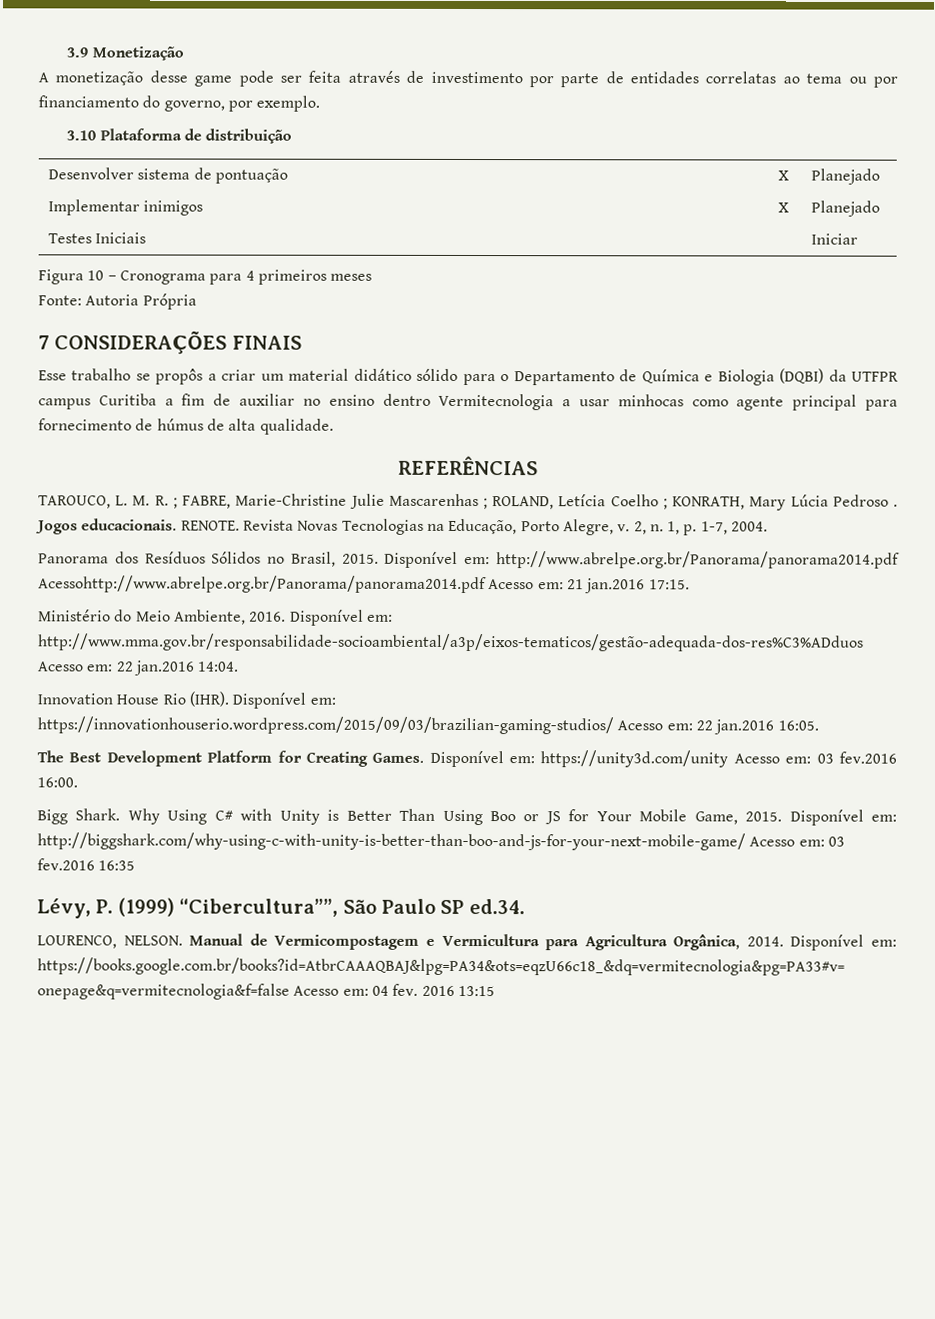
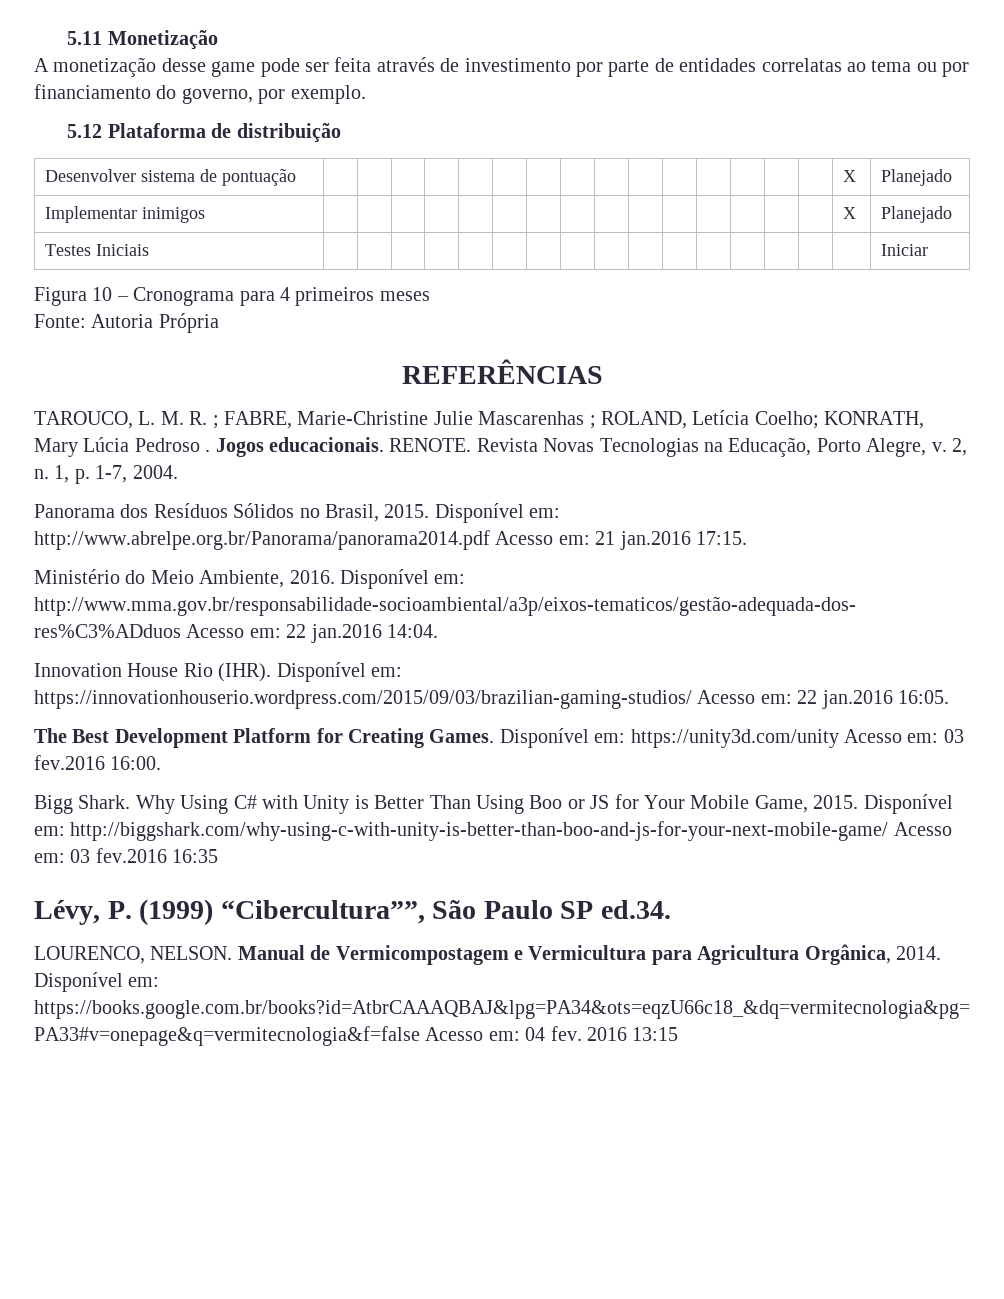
- 3.9 Monetização
+ 5.11 Monetização
- 3.10 Plataforma de distribuição
+ 5.12 Plataforma de distribuição
- 7 CONSIDERAÇÕES FINAIS
- Esse trabalho se propôs a criar um material didático sólido para o Departamento de Química e Biologia (DQBI) da UTFPR campus Curitiba a fim de auxiliar no ensino dentro Vermitecnologia a usar minhocas como agente principal para fornecimento de húmus de alta qualidade.
- TAROUCO, L. M. R. ; FABRE, Marie-Christine Julie Mascarenhas ; ROLAND, Letícia Coelho ; KONRATH, Mary Lúcia Pedroso .
+ TAROUCO, L. M. R. ; FABRE, Marie-Christine Julie Mascarenhas ; ROLAND, Letícia Coelho; KONRATH, Mary Lúcia Pedroso .
- Disponível em: http://www.abrelpe.org.br/Panorama/panorama2014.pdf Acessohttp://www.abrelpe.org.br/Panorama/panorama2014.pdf Acesso em: 21 jan.2016 17:15.
+ Disponível em: http://www.abrelpe.org.br/Panorama/panorama2014.pdf Acesso em: 21 jan.2016 17:15.

